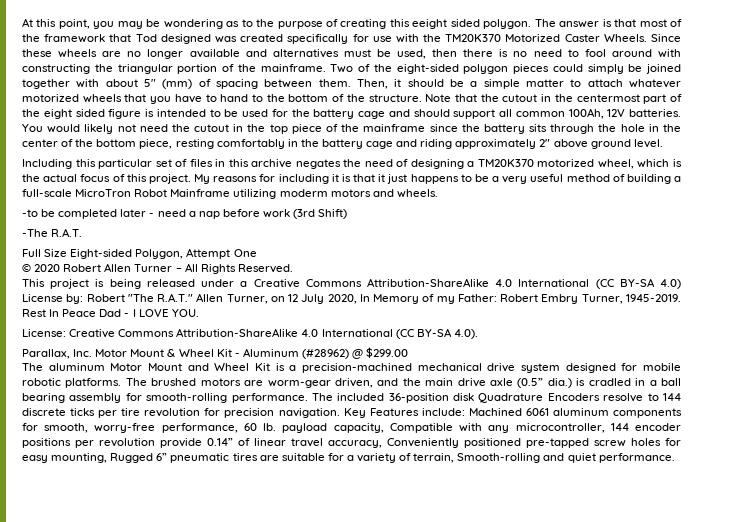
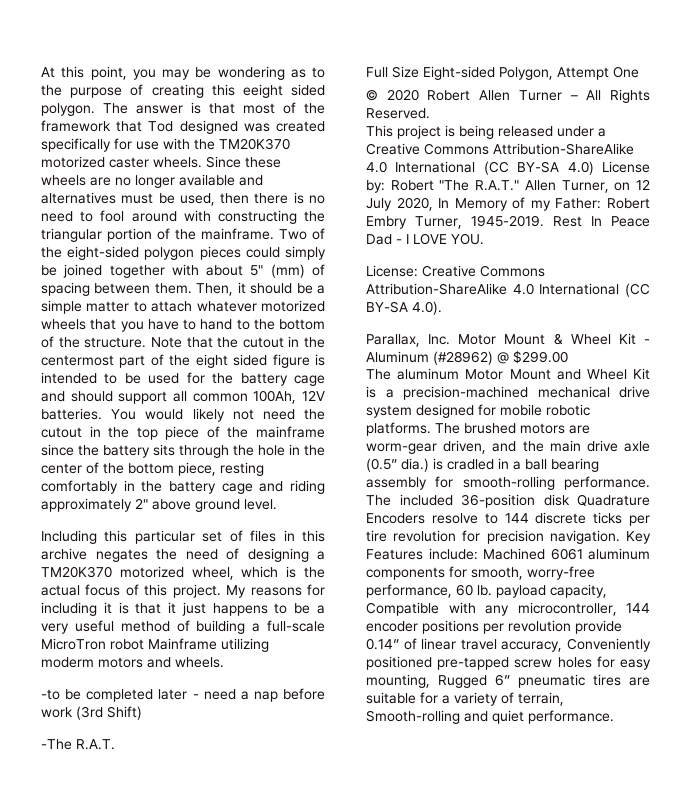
- The answer is that most of the framework that Tod designed was created specifically for use with the TM20K370 Motorized Caster Wheels.
+ The answer is that most of the framework that Tod designed was created specifically for use with the TM20K370 motorized caster wheels.
- My reasons for including it is that it just happens to be a very useful method of building a full-scale MicroTron Robot Mainframe utilizing moderm motors and wheels.
+ My reasons for including it is that it just happens to be a very useful method of building a full-scale MicroTron robot Mainframe utilizing moderm motors and wheels.

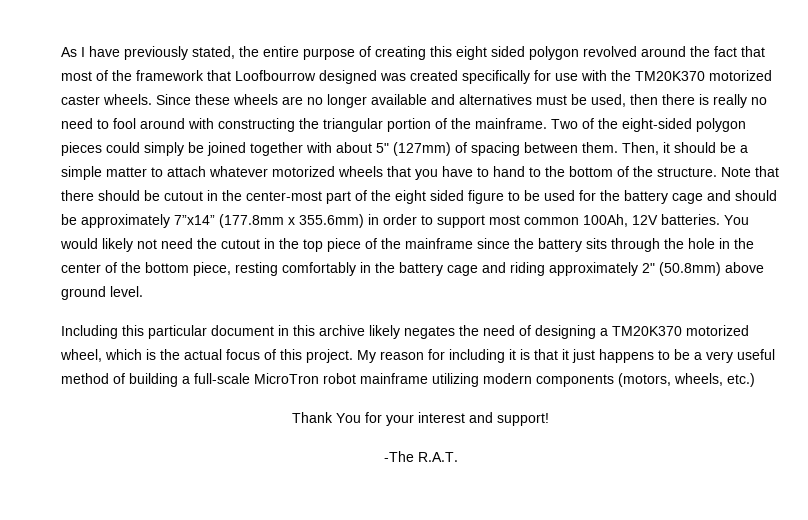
- At this point, you may be wondering as to the purpose of creating this eeight sided polygon. The answer is that most of the framework that Tod designed was created specifically for use with the TM20K370 motorized caster wheels.
+ As I have previously stated, the entire purpose of creating this eight sided polygon revolved around the fact that most of the framework that Loofbourrow designed was created specifically for use with the TM20K370 motorized caster wheels.
- Since these wheels are no longer available and alternatives must be used, then there is no need to fool around with constructing the triangular portion of the mainframe.
+ Since these wheels are no longer available and alternatives must be used, then there is really no need to fool around with constructing the triangular portion of the mainframe.
- Two of the eight-sided polygon pieces could simply be joined together with about 5" (mm) of spacing between them.
+ Two of the eight-sided polygon pieces could simply be joined together with about 5" (127mm) of spacing between them.
- Note that the cutout in the centermost part of the eight sided figure is intended to be used for the battery cage and should support all common 100Ah, 12V batteries.
+ Note that there should be cutout in the center-most part of the eight sided figure to be used for the battery cage and should be approximately 7”x14” (177.8mm x 355.6mm) in order to support most common 100Ah, 12V batteries.
- You would likely not need the cutout in the top piece of the mainframe since the battery sits through the hole in the center of the bottom piece, resting comfortably in the battery cage and riding approximately 2" above ground level.
+ You would likely not need the cutout in the top piece of the mainframe since the battery sits through the hole in the center of the bottom piece, resting comfortably in the battery cage and riding approximately 2" (50.8mm) above ground level.
- Including this particular set of files in this archive negates the need of designing a TM20K370 motorized wheel, which is the actual focus of this project.
+ Including this particular document in this archive likely negates the need of designing a TM20K370 motorized wheel, which is the actual focus of this project.
- My reasons for including it is that it just happens to be a very useful method of building a full-scale MicroTron robot Mainframe utilizing moderm motors and wheels.
- -to be completed later - need a nap before work (3rd Shift)
+ My reason for including it is that it just happens to be a very useful method of building a full-scale MicroTron robot mainframe utilizing modern components (motors, wheels, etc.)
+ Thank You for your interest and support!
  -The R.A.T.
- Full Size Eight-sided Polygon, Attempt One
- © 2020 Robert Allen Turner – All Rights Reserved.
- This project is being released under a Creative Commons Attribution-ShareAlike 4.0 International (CC BY-SA 4.0) License by: Robert "The R.A.T." Allen Turner, on 12 July 2020, In Memory of my Father: Robert Embry Turner, 1945-2019. Rest In Peace Dad - I LOVE YOU.
- License: Creative Commons Attribution-ShareAlike 4.0 International (CC BY-SA 4.0).
- Parallax, Inc. Motor Mount & Wheel Kit - Aluminum (#28962) @ $299.00
- The aluminum Motor Mount and Wheel Kit is a precision-machined mechanical drive system designed for mobile robotic platforms. The brushed motors are worm-gear driven, and the main drive axle (0.5” dia.) is cradled in a ball bearing assembly for smooth-rolling performance. The included 36-position disk Quadrature Encoders resolve to 144 discrete ticks per tire revolution for precision navigation. Key Features include: Machined 6061 aluminum components for smooth, worry-free performance, 60 lb. payload capacity, Compatible with any microcontroller, 144 encoder positions per revolution provide 0.14” of linear travel accuracy, Conveniently positioned pre-tapped screw holes for easy mounting, Rugged 6” pneumatic tires are suitable for a variety of terrain, Smooth-rolling and quiet performance.

